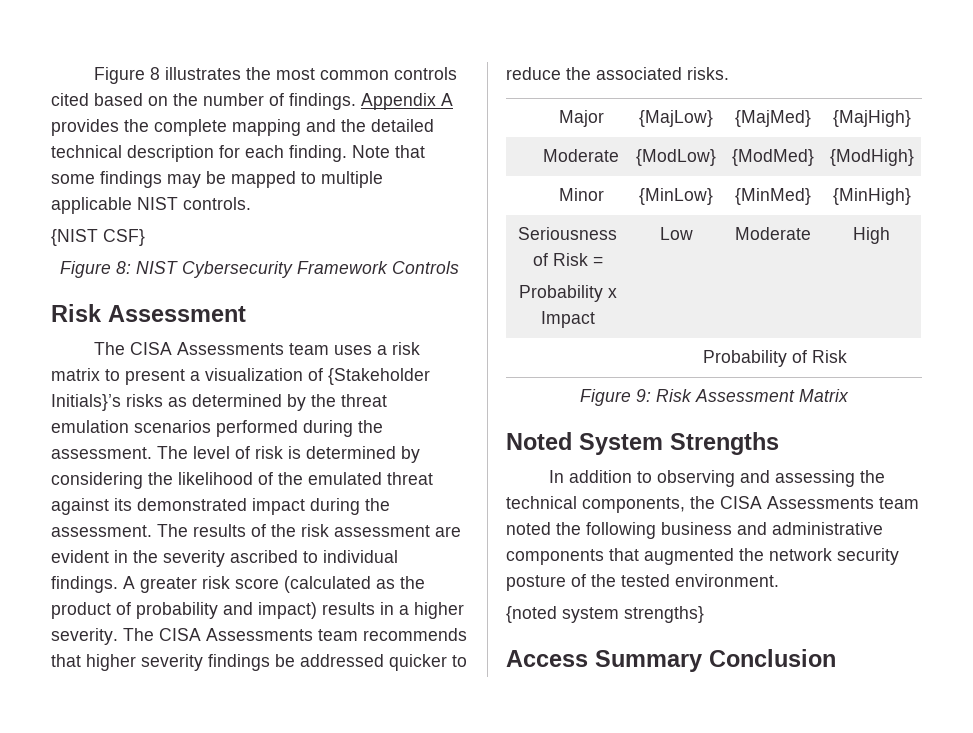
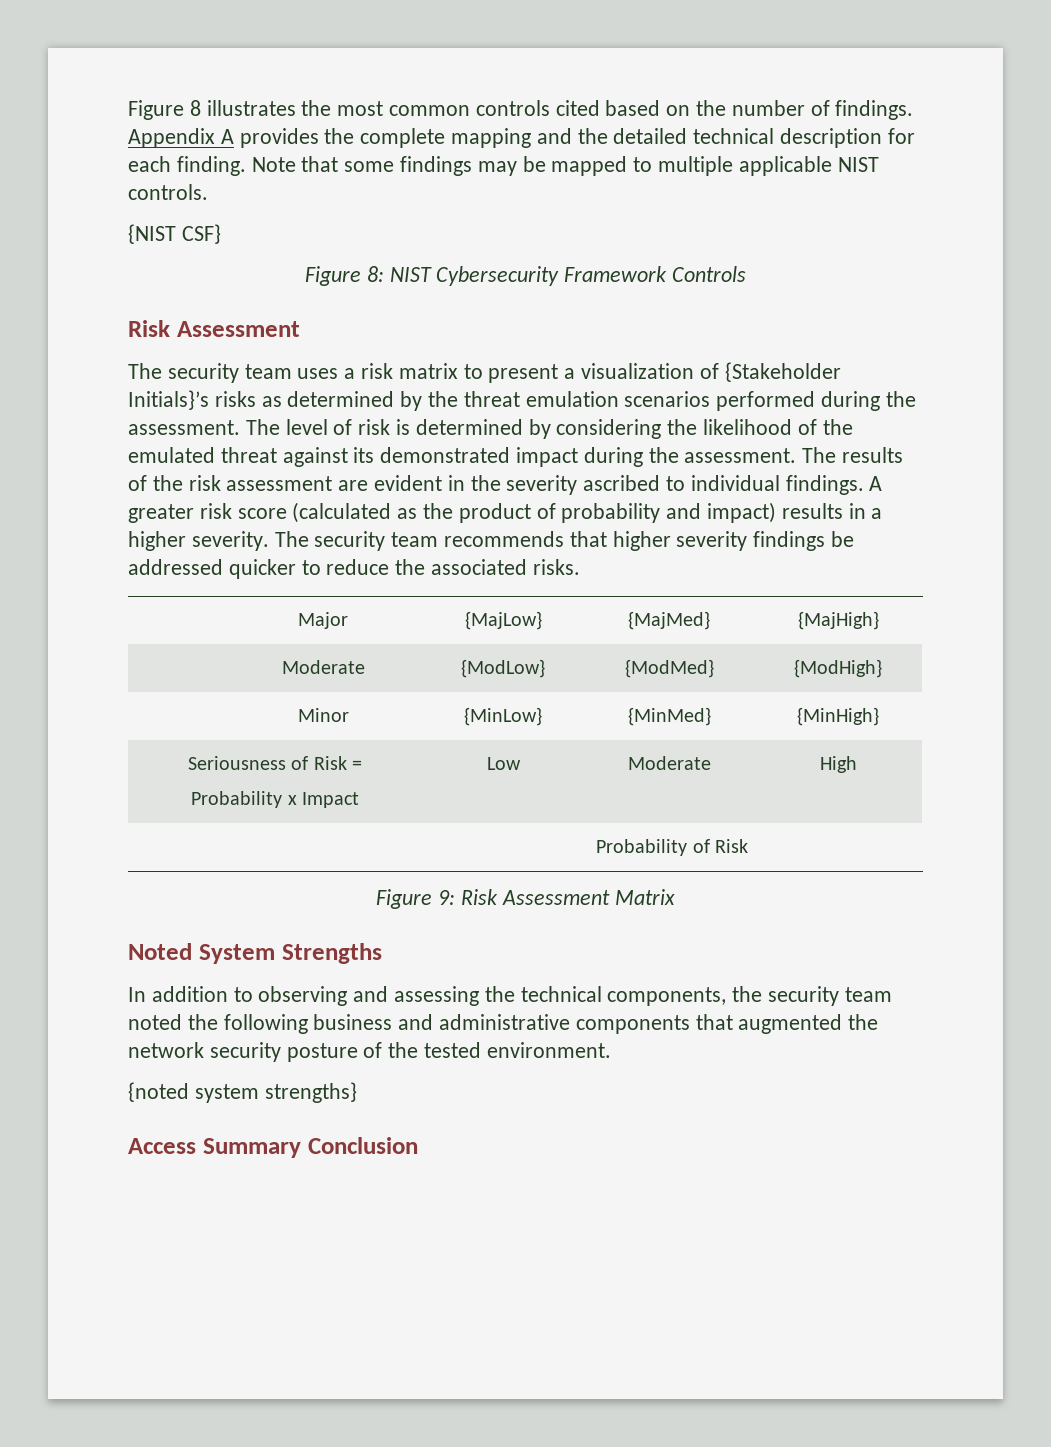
- The CISA Assessments team uses a risk matrix to present a visualization of {Stakeholder Initials}’s risks as determined by the threat emulation scenarios performed during the assessment.
+ The security team uses a risk matrix to present a visualization of {Stakeholder Initials}’s risks as determined by the threat emulation scenarios performed during the assessment.
- The CISA Assessments team recommends that higher severity findings be addressed quicker to reduce the associated risks.
+ The security team recommends that higher severity findings be addressed quicker to reduce the associated risks.
- In addition to observing and assessing the technical components, the CISA Assessments team noted the following business and administrative components that augmented the network security posture of the tested environment.
+ In addition to observing and assessing the technical components, the security team noted the following business and administrative components that augmented the network security posture of the tested environment.

